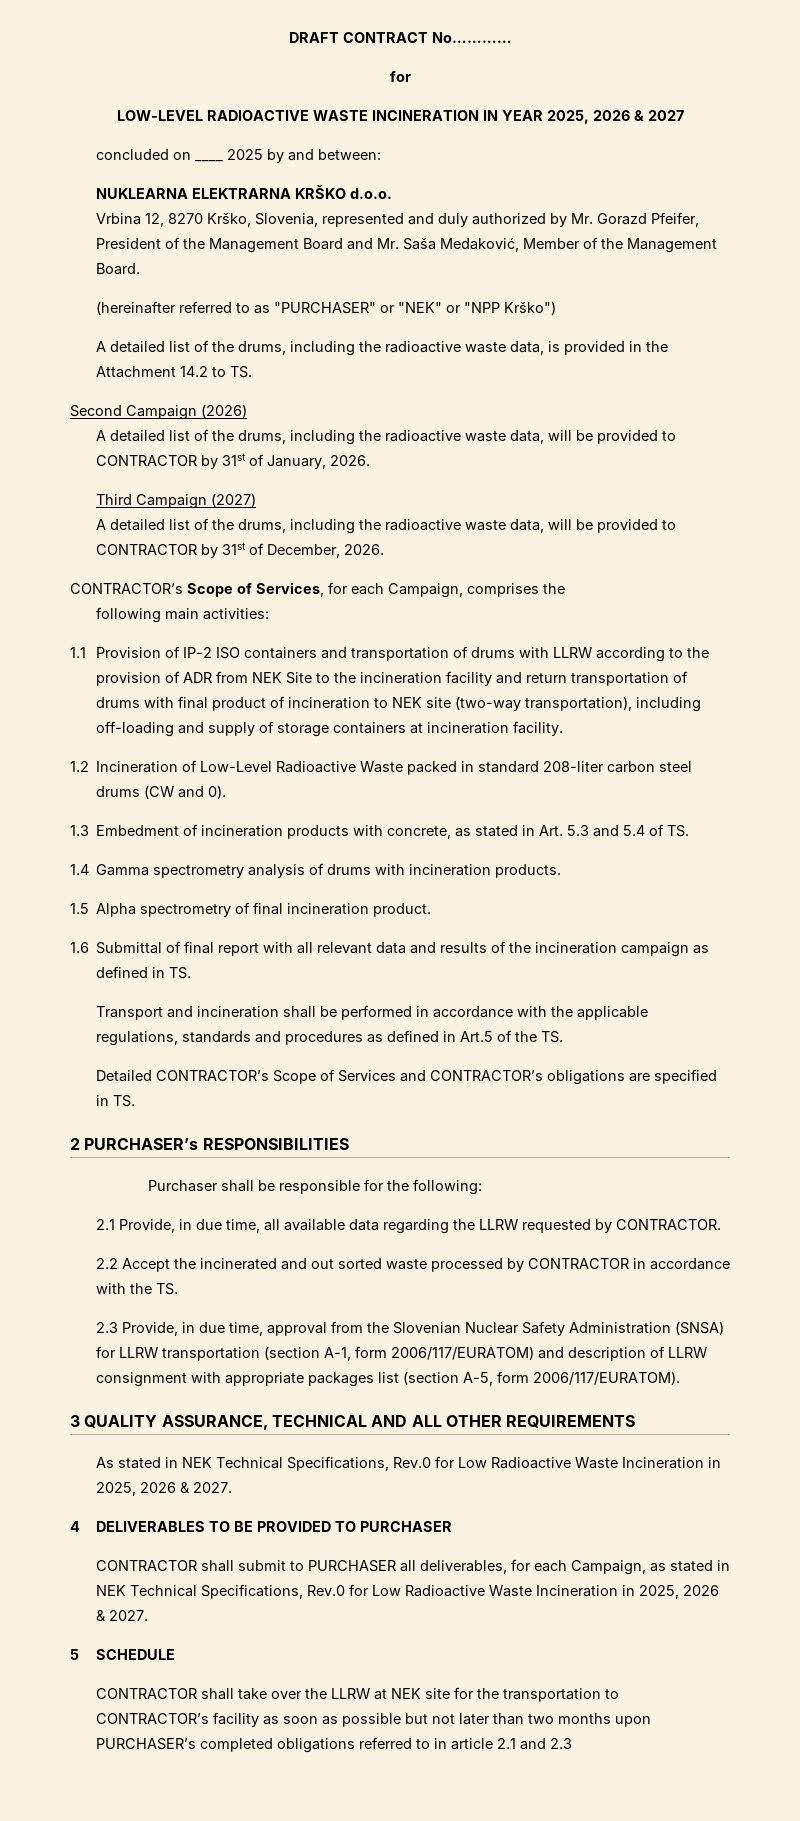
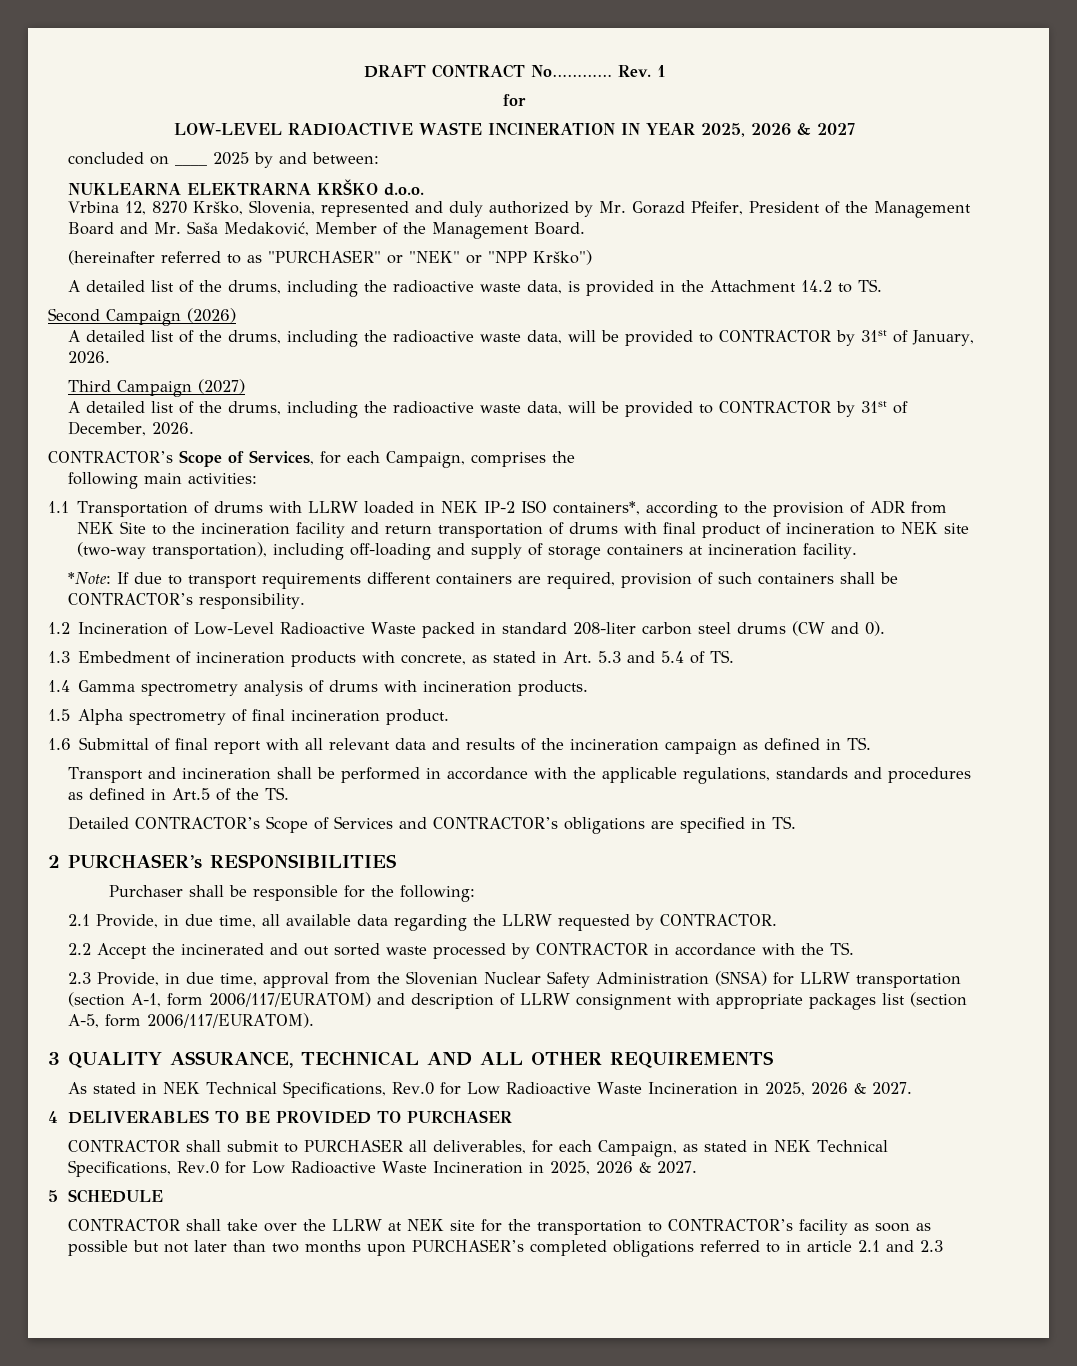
+ Rev. 1
- 1.1 Provision of IP-2 ISO containers and transportation of drums with LLRW according to the provision of ADR from NEK Site to the incineration facility and return transportation of drums with final product of incineration to NEK site (two-way transportation), including off-loading and supply of storage containers at incineration facility.
+ 1.1 Transportation of drums with LLRW loaded in NEK IP-2 ISO containers*, according to the provision of ADR from NEK Site to the incineration facility and return transportation of drums with final product of incineration to NEK site (two-way transportation), including off-loading and supply of storage containers at incineration facility.
+ *Note: If due to transport requirements different containers are required, provision of such containers shall be CONTRACTOR’s responsibility.

